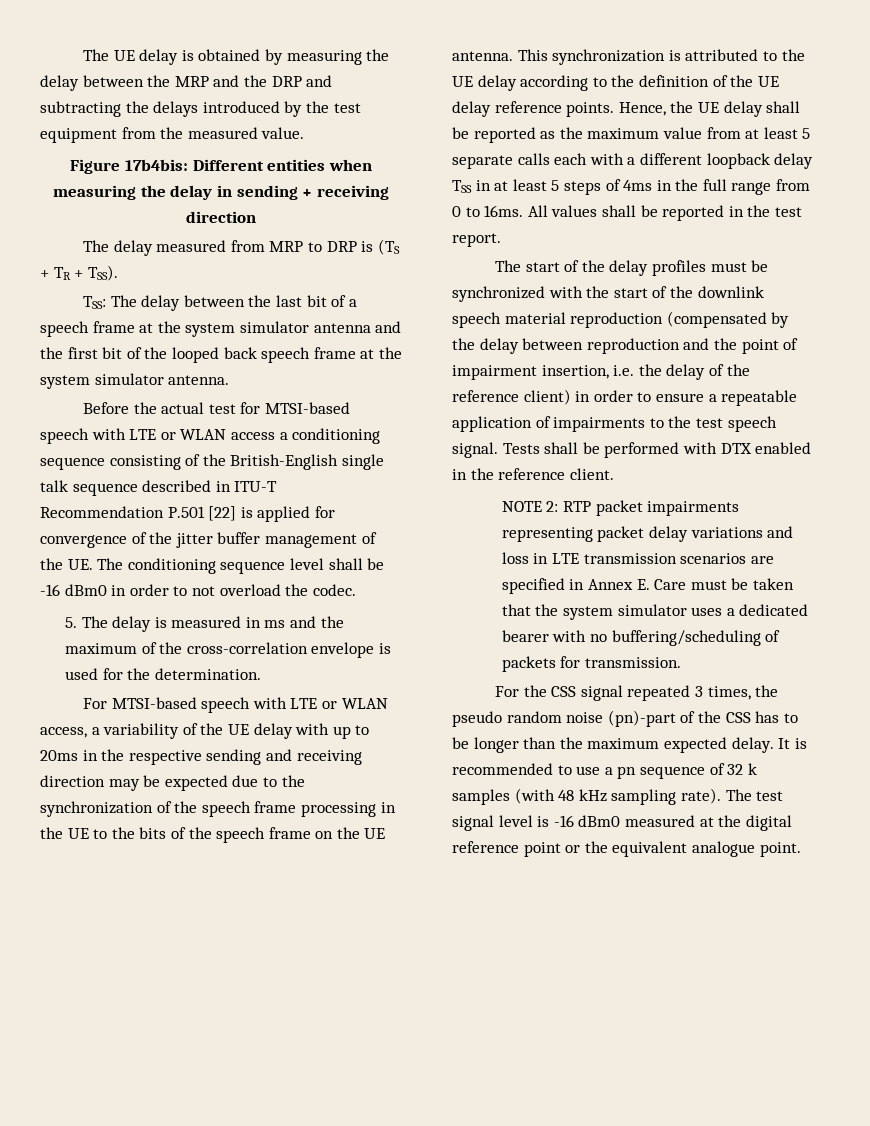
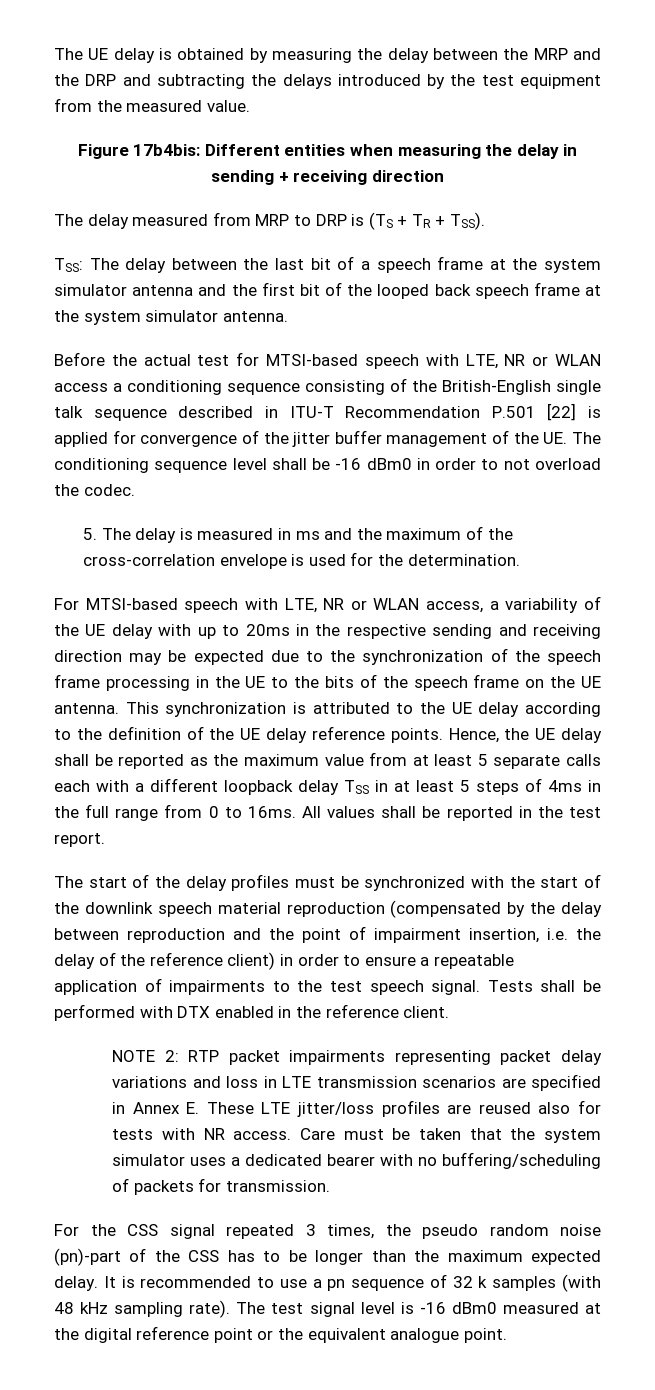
- Before the actual test for MTSI-based speech with LTE or WLAN access a conditioning sequence consisting of the British-English single talk sequence described in ITU-T Recommendation P.501 [22] is applied for convergence of the jitter buffer management of the UE. The conditioning sequence level shall be -16 dBm0 in order to not overload the codec.
+ Before the actual test for MTSI-based speech with LTE, NR or WLAN access a conditioning sequence consisting of the British-English single talk sequence described in ITU-T Recommendation P.501 [22] is applied for convergence of the jitter buffer management of the UE. The conditioning sequence level shall be -16 dBm0 in order to not overload the codec.
- For MTSI-based speech with LTE or WLAN access, a variability of the UE delay with up to 20ms in the respective sending and receiving direction may be expected due to the synchronization of the speech frame processing in the UE to the bits of the speech frame on the UE antenna.
+ For MTSI-based speech with LTE, NR or WLAN access, a variability of the UE delay with up to 20ms in the respective sending and receiving direction may be expected due to the synchronization of the speech frame processing in the UE to the bits of the speech frame on the UE antenna.
- NOTE 2: RTP packet impairments representing packet delay variations and loss in LTE transmission scenarios are specified in Annex E. Care must be taken that the system simulator uses a dedicated bearer with no buffering/scheduling of packets for transmission.
+ NOTE 2: RTP packet impairments representing packet delay variations and loss in LTE transmission scenarios are specified in Annex E. These LTE jitter/loss profiles are reused also for tests with NR access. Care must be taken that the system simulator uses a dedicated bearer with no buffering/scheduling of packets for transmission.

